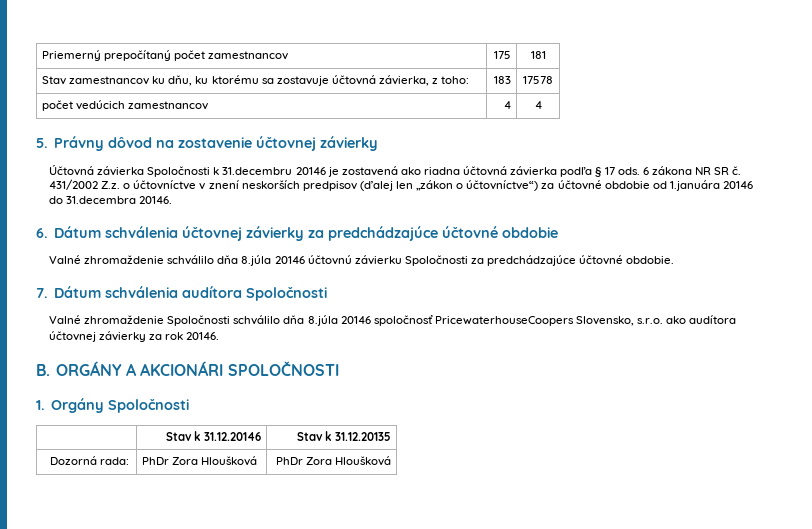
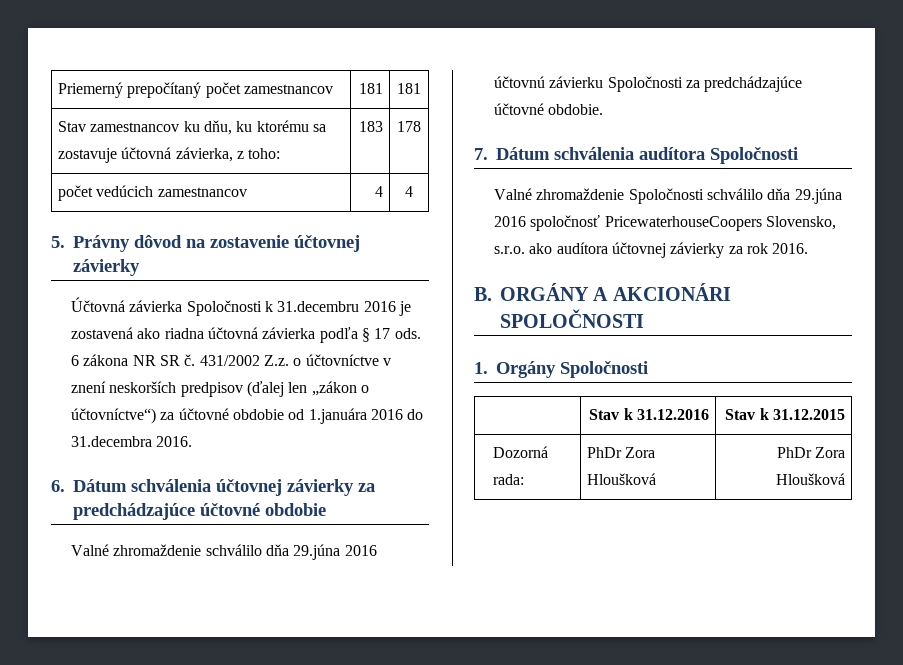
- Priemerný prepočítaný počet zamestnancov | 175 | 181
+ Priemerný prepočítaný počet zamestnancov | 181 | 181
- Stav zamestnancov ku dňu, ku ktorému sa zostavuje účtovná závierka, z toho: | 183 | 17578
+ Stav zamestnancov ku dňu, ku ktorému sa zostavuje účtovná závierka, z toho: | 183 | 178
- Účtovná závierka Spoločnosti k 31.decembru 20146 je zostavená ako riadna účtovná závierka podľa § 17 ods.
+ Účtovná závierka Spoločnosti k 31.decembru 2016 je zostavená ako riadna účtovná závierka podľa § 17 ods.
- 431/2002 Z.z. o účtovníctve v znení neskorších predpisov (ďalej len „zákon o účtovníctve“) za účtovné obdobie od 1.januára 20146 do 31.decembra 20146.
+ 431/2002 Z.z. o účtovníctve v znení neskorších predpisov (ďalej len „zákon o účtovníctve“) za účtovné obdobie od 1.januára 2016 do 31.decembra 2016.
- Valné zhromaždenie schválilo dňa 8.júla 20146 účtovnú závierku Spoločnosti za predchádzajúce účtovné obdobie.
+ Valné zhromaždenie schválilo dňa 29.júna 2016 účtovnú závierku Spoločnosti za predchádzajúce účtovné obdobie.
- Valné zhromaždenie Spoločnosti schválilo dňa 8.júla 20146 spoločnosť PricewaterhouseCoopers Slovensko, s.r.o. ako audítora účtovnej závierky za rok 20146.
+ Valné zhromaždenie Spoločnosti schválilo dňa 29.júna 2016 spoločnosť PricewaterhouseCoopers Slovensko, s.r.o. ako audítora účtovnej závierky za rok 2016.
- | Stav k 31.12.20146 | Stav k 31.12.20135
+ | Stav k 31.12.2016 | Stav k 31.12.2015

